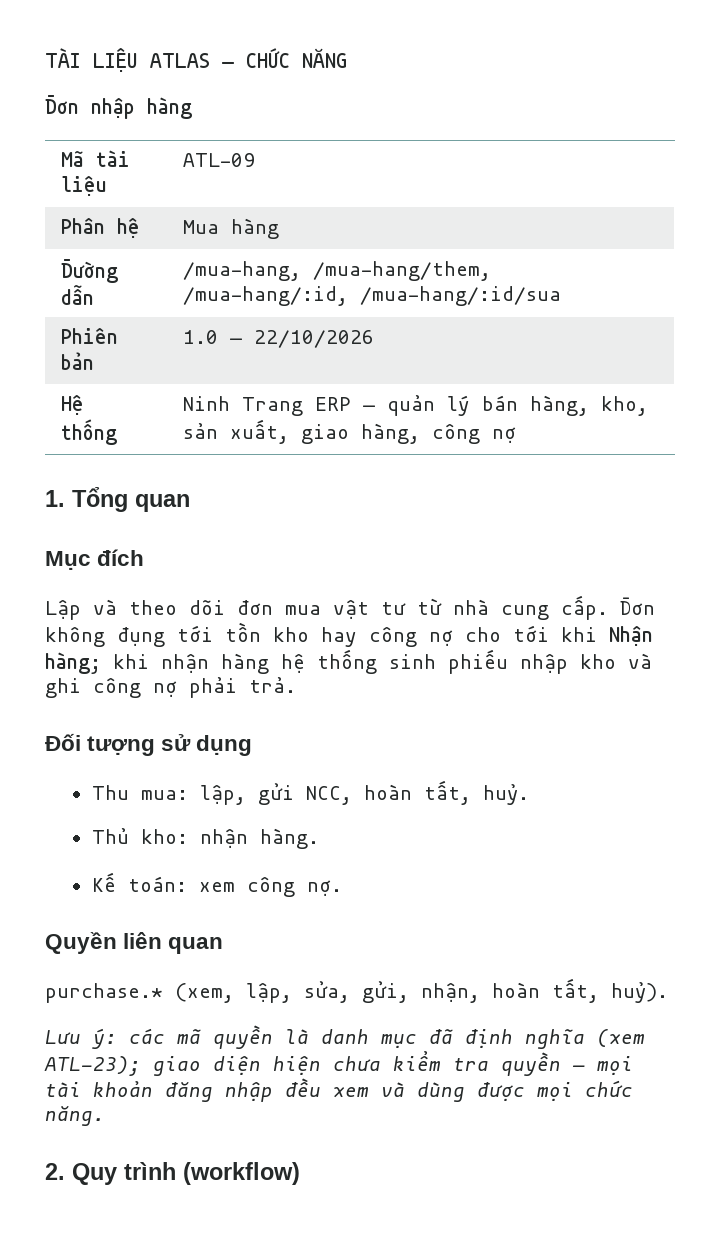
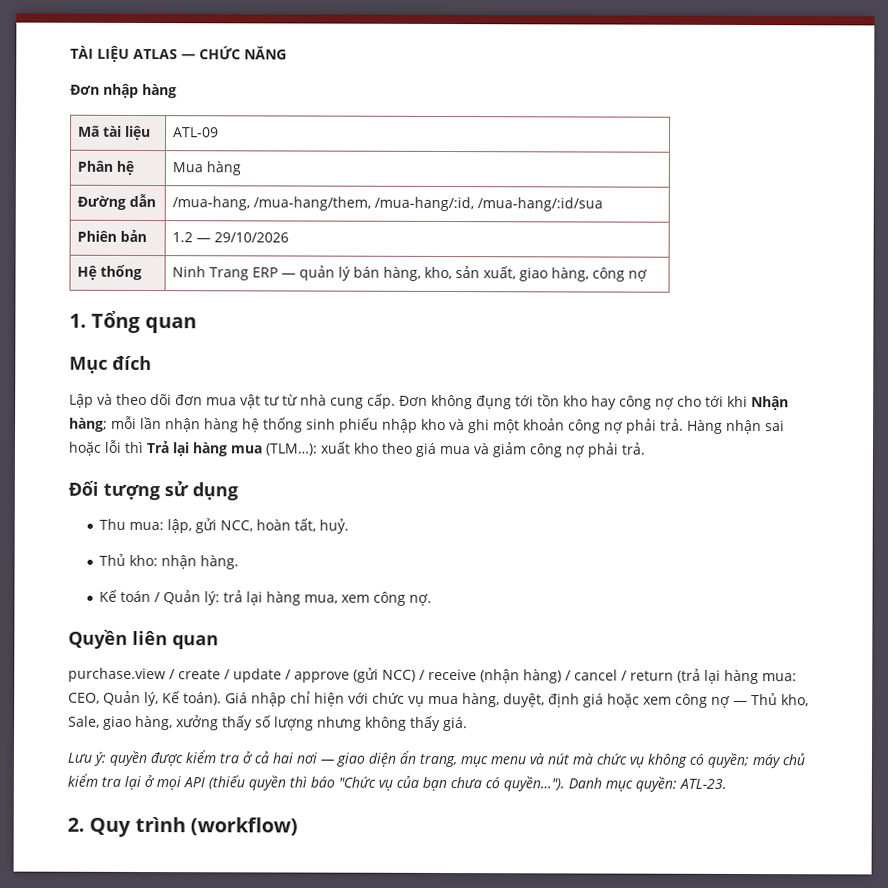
- Phiên bản | 1.0 — 22/10/2026
+ Phiên bản | 1.2 — 29/10/2026
- Đơn không đụng tới tồn kho hay công nợ cho tới khi Nhận hàng; khi nhận hàng hệ thống sinh phiếu nhập kho và ghi công nợ phải trả.
+ Đơn không đụng tới tồn kho hay công nợ cho tới khi Nhận hàng; mỗi lần nhận hàng hệ thống sinh phiếu nhập kho và ghi một khoản công nợ phải trả. Hàng nhận sai hoặc lỗi thì Trả lại hàng mua (TLM…): xuất kho theo giá mua và giảm công nợ phải trả.
- Kế toán: xem công nợ.
+ Kế toán / Quản lý: trả lại hàng mua, xem công nợ.
- purchase.* (xem, lập, sửa, gửi, nhận, hoàn tất, huỷ).
- Lưu ý: các mã quyền là danh mục đã định nghĩa (xem ATL-23); giao diện hiện chưa kiểm tra quyền — mọi tài khoản đăng nhập đều xem và dùng được mọi chức năng.
+ purchase.view / create / update / approve (gửi NCC) / receive (nhận hàng) / cancel / return (trả lại hàng mua: CEO, Quản lý, Kế toán). Giá nhập chỉ hiện với chức vụ mua hàng, duyệt, định giá hoặc xem công nợ — Thủ kho, Sale, giao hàng, xưởng thấy số lượng nhưng không thấy giá.
+ Lưu ý: quyền được kiểm tra ở cả hai nơi — giao diện ẩn trang, mục menu và nút mà chức vụ không có quyền; máy chủ kiểm tra lại ở mọi API (thiếu quyền thì báo "Chức vụ của bạn chưa có quyền…"). Danh mục quyền: ATL-23.

